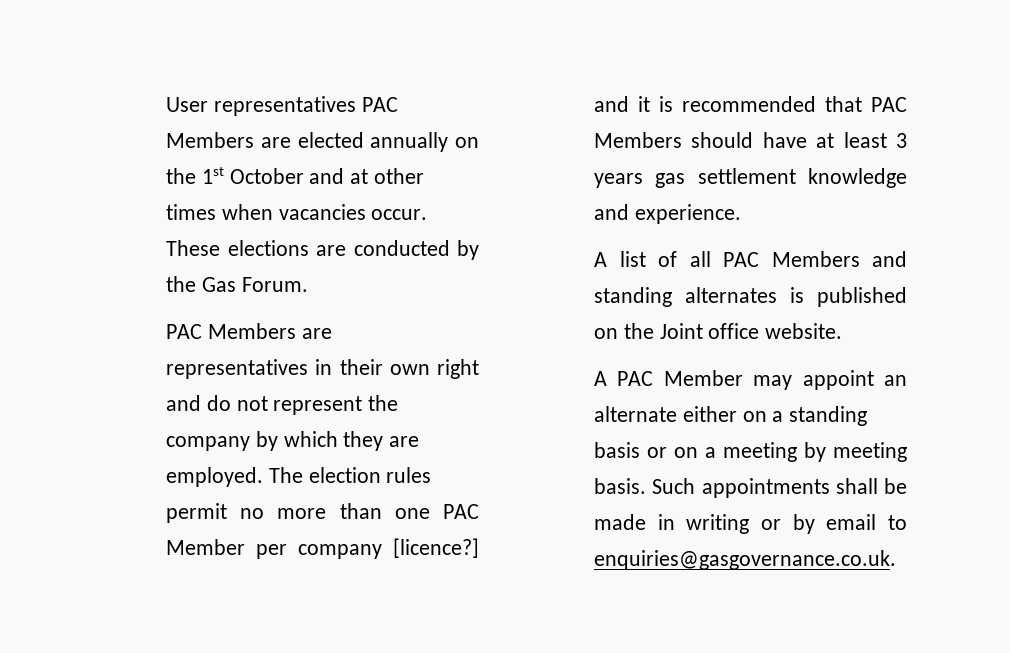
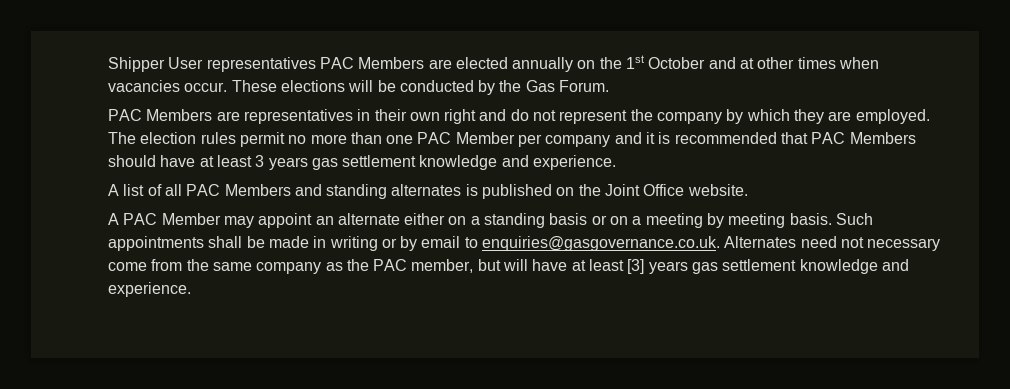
- User representatives PAC Members are elected annually on the 1st October and at other times when vacancies occur.
+ Shipper User representatives PAC Members are elected annually on the 1st October and at other times when vacancies occur.
- These elections are conducted by the Gas Forum.
+ These elections will be conducted by the Gas Forum.
- The election rules permit no more than one PAC Member per company [licence?] and it is recommended that PAC Members should have at least 3 years gas settlement knowledge and experience.
+ The election rules permit no more than one PAC Member per company and it is recommended that PAC Members should have at least 3 years gas settlement knowledge and experience.
- A list of all PAC Members and standing alternates is published on the Joint office website.
+ A list of all PAC Members and standing alternates is published on the Joint Office website.
- Such appointments shall be made in writing or by email to enquiries@gasgovernance.co.uk.
+ Such appointments shall be made in writing or by email to enquiries@gasgovernance.co.uk. Alternates need not necessary come from the same company as the PAC member, but will have at least [3] years gas settlement knowledge and experience.

